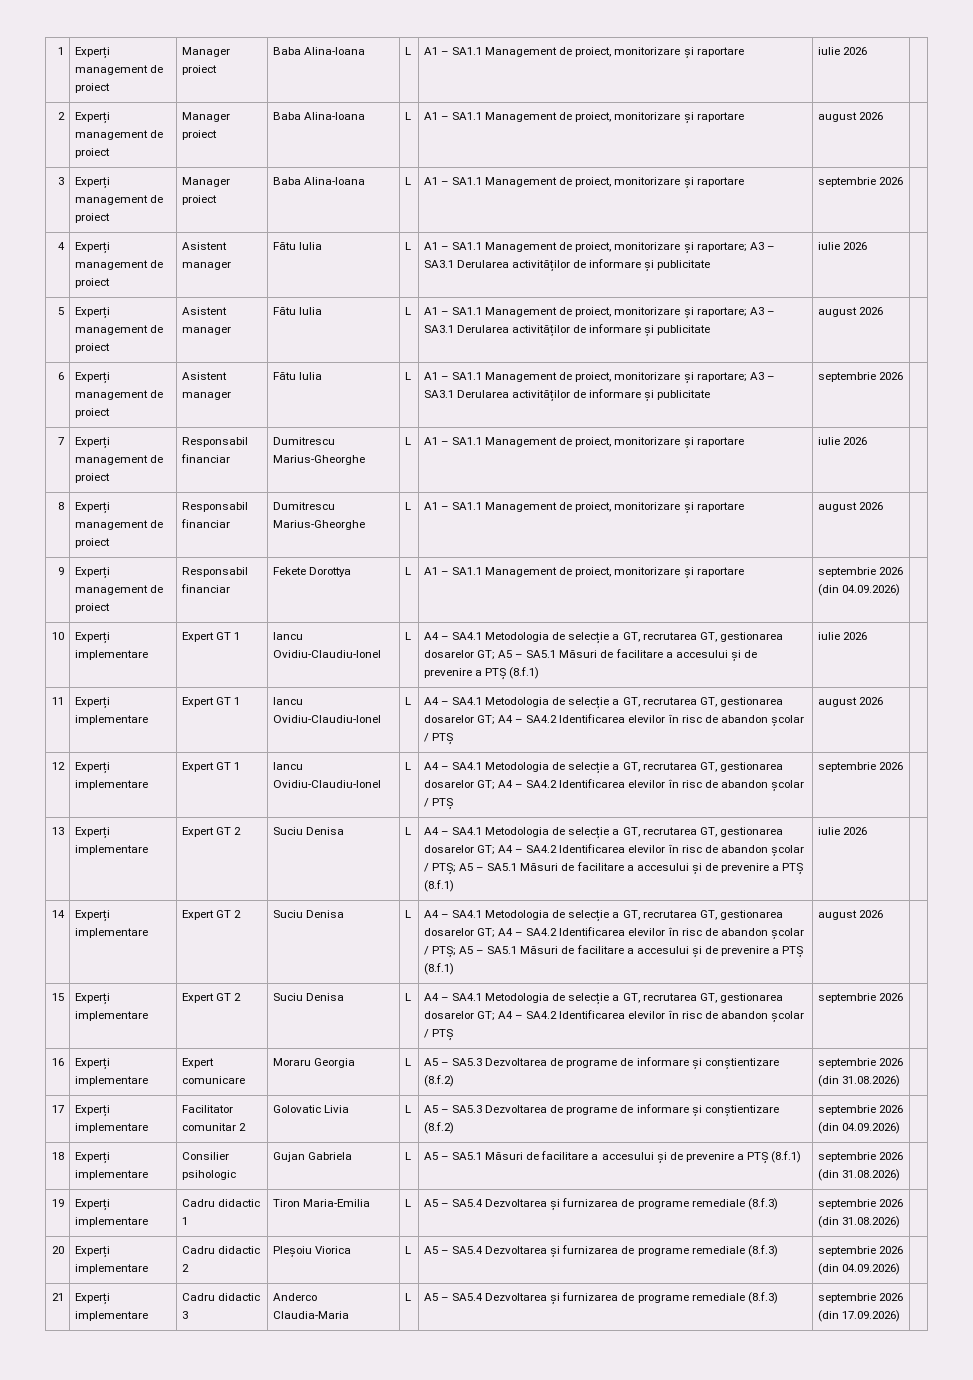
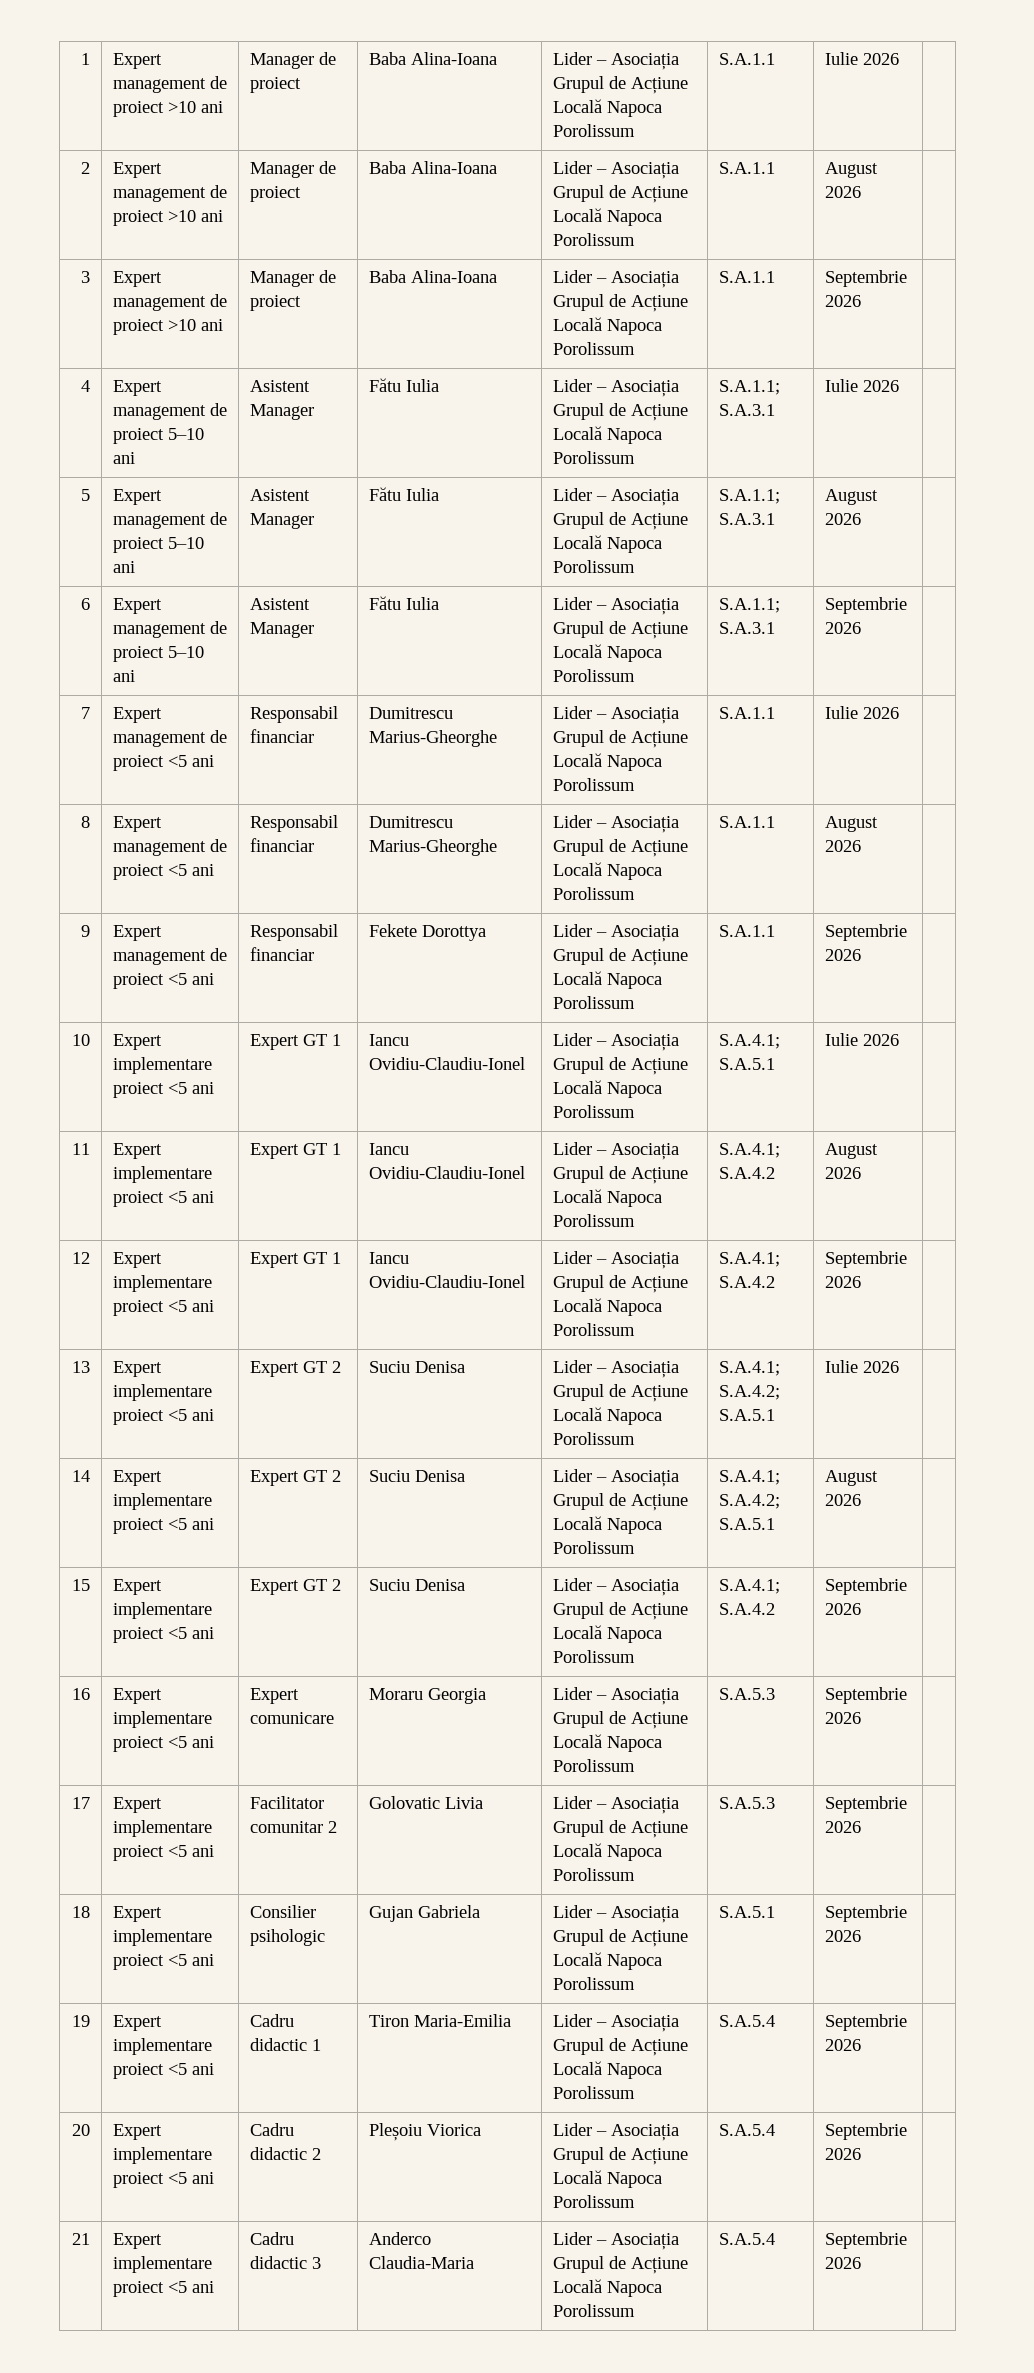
- 1 | Experți management de proiect | Manager proiect | Baba Alina-Ioana | L | A1 – SA1.1 Management de proiect, monitorizare și raportare | iulie 2026 |
+ 1 | Expert management de proiect >10 ani | Manager de proiect | Baba Alina-Ioana | Lider – Asociația Grupul de Acțiune Locală Napoca Porolissum | S.A.1.1 | Iulie 2026 |
- 2 | Experți management de proiect | Manager proiect | Baba Alina-Ioana | L | A1 – SA1.1 Management de proiect, monitorizare și raportare | august 2026 |
+ 2 | Expert management de proiect >10 ani | Manager de proiect | Baba Alina-Ioana | Lider – Asociația Grupul de Acțiune Locală Napoca Porolissum | S.A.1.1 | August 2026 |
- 3 | Experți management de proiect | Manager proiect | Baba Alina-Ioana | L | A1 – SA1.1 Management de proiect, monitorizare și raportare | septembrie 2026 |
+ 3 | Expert management de proiect >10 ani | Manager de proiect | Baba Alina-Ioana | Lider – Asociația Grupul de Acțiune Locală Napoca Porolissum | S.A.1.1 | Septembrie 2026 |
- 4 | Experți management de proiect | Asistent manager | Fătu Iulia | L | A1 – SA1.1 Management de proiect, monitorizare și raportare; A3 – SA3.1 Derularea activităților de informare și publicitate | iulie 2026 |
+ 4 | Expert management de proiect 5–10 ani | Asistent Manager | Fătu Iulia | Lider – Asociația Grupul de Acțiune Locală Napoca Porolissum | S.A.1.1; S.A.3.1 | Iulie 2026 |
- 5 | Experți management de proiect | Asistent manager | Fătu Iulia | L | A1 – SA1.1 Management de proiect, monitorizare și raportare; A3 – SA3.1 Derularea activităților de informare și publicitate | august 2026 |
+ 5 | Expert management de proiect 5–10 ani | Asistent Manager | Fătu Iulia | Lider – Asociația Grupul de Acțiune Locală Napoca Porolissum | S.A.1.1; S.A.3.1 | August 2026 |
- 6 | Experți management de proiect | Asistent manager | Fătu Iulia | L | A1 – SA1.1 Management de proiect, monitorizare și raportare; A3 – SA3.1 Derularea activităților de informare și publicitate | septembrie 2026 |
+ 6 | Expert management de proiect 5–10 ani | Asistent Manager | Fătu Iulia | Lider – Asociația Grupul de Acțiune Locală Napoca Porolissum | S.A.1.1; S.A.3.1 | Septembrie 2026 |
- 7 | Experți management de proiect | Responsabil financiar | Dumitrescu Marius-Gheorghe | L | A1 – SA1.1 Management de proiect, monitorizare și raportare | iulie 2026 |
+ 7 | Expert management de proiect <5 ani | Responsabil financiar | Dumitrescu Marius-Gheorghe | Lider – Asociația Grupul de Acțiune Locală Napoca Porolissum | S.A.1.1 | Iulie 2026 |
- 8 | Experți management de proiect | Responsabil financiar | Dumitrescu Marius-Gheorghe | L | A1 – SA1.1 Management de proiect, monitorizare și raportare | august 2026 |
+ 8 | Expert management de proiect <5 ani | Responsabil financiar | Dumitrescu Marius-Gheorghe | Lider – Asociația Grupul de Acțiune Locală Napoca Porolissum | S.A.1.1 | August 2026 |
- 9 | Experți management de proiect | Responsabil financiar | Fekete Dorottya | L | A1 – SA1.1 Management de proiect, monitorizare și raportare | septembrie 2026 (din 04.09.2026) |
+ 9 | Expert management de proiect <5 ani | Responsabil financiar | Fekete Dorottya | Lider – Asociația Grupul de Acțiune Locală Napoca Porolissum | S.A.1.1 | Septembrie 2026 |
- 10 | Experți implementare | Expert GT 1 | Iancu Ovidiu-Claudiu-Ionel | L | A4 – SA4.1 Metodologia de selecție a GT, recrutarea GT, gestionarea dosarelor GT; A5 – SA5.1 Măsuri de facilitare a accesului și de prevenire a PTȘ (8.f.1) | iulie 2026 |
+ 10 | Expert implementare proiect <5 ani | Expert GT 1 | Iancu Ovidiu-Claudiu-Ionel | Lider – Asociația Grupul de Acțiune Locală Napoca Porolissum | S.A.4.1; S.A.5.1 | Iulie 2026 |
- 11 | Experți implementare | Expert GT 1 | Iancu Ovidiu-Claudiu-Ionel | L | A4 – SA4.1 Metodologia de selecție a GT, recrutarea GT, gestionarea dosarelor GT; A4 – SA4.2 Identificarea elevilor în risc de abandon școlar / PTȘ | august 2026 |
+ 11 | Expert implementare proiect <5 ani | Expert GT 1 | Iancu Ovidiu-Claudiu-Ionel | Lider – Asociația Grupul de Acțiune Locală Napoca Porolissum | S.A.4.1; S.A.4.2 | August 2026 |
- 12 | Experți implementare | Expert GT 1 | Iancu Ovidiu-Claudiu-Ionel | L | A4 – SA4.1 Metodologia de selecție a GT, recrutarea GT, gestionarea dosarelor GT; A4 – SA4.2 Identificarea elevilor în risc de abandon școlar / PTȘ | septembrie 2026 |
+ 12 | Expert implementare proiect <5 ani | Expert GT 1 | Iancu Ovidiu-Claudiu-Ionel | Lider – Asociația Grupul de Acțiune Locală Napoca Porolissum | S.A.4.1; S.A.4.2 | Septembrie 2026 |
- Experți implementare | Expert GT 2 | Suciu Denisa | L | A4 – SA4.1 Metodologia de selecție a GT, recrutarea GT, gestionarea dosarelor GT; A4 – SA4.2 Identificarea elevilor în risc de abandon școlar / PTȘ; A5 – SA5.1 Măsuri de facilitare a accesului și de prevenire a PTȘ (8.f.1) | iulie 2026
+ Expert implementare proiect <5 ani | Expert GT 2 | Suciu Denisa | Lider – Asociația Grupul de Acțiune Locală Napoca Porolissum | S.A.4.1; S.A.4.2; S.A.5.1 | Iulie 2026
- Experți implementare | Expert GT 2 | Suciu Denisa | L | A4 – SA4.1 Metodologia de selecție a GT, recrutarea GT, gestionarea dosarelor GT; A4 – SA4.2 Identificarea elevilor în risc de abandon școlar / PTȘ; A5 – SA5.1 Măsuri de facilitare a accesului și de prevenire a PTȘ (8.f.1) | august 2026
+ Expert implementare proiect <5 ani | Expert GT 2 | Suciu Denisa | Lider – Asociația Grupul de Acțiune Locală Napoca Porolissum | S.A.4.1; S.A.4.2; S.A.5.1 | August 2026
- 15 | Experți implementare | Expert GT 2 | Suciu Denisa | L | A4 – SA4.1 Metodologia de selecție a GT, recrutarea GT, gestionarea dosarelor GT; A4 – SA4.2 Identificarea elevilor în risc de abandon școlar / PTȘ | septembrie 2026 |
+ 15 | Expert implementare proiect <5 ani | Expert GT 2 | Suciu Denisa | Lider – Asociația Grupul de Acțiune Locală Napoca Porolissum | S.A.4.1; S.A.4.2 | Septembrie 2026 |
- 16 | Experți implementare | Expert comunicare | Moraru Georgia | L | A5 – SA5.3 Dezvoltarea de programe de informare și conștientizare (8.f.2) | septembrie 2026 (din 31.08.2026) |
+ 16 | Expert implementare proiect <5 ani | Expert comunicare | Moraru Georgia | Lider – Asociația Grupul de Acțiune Locală Napoca Porolissum | S.A.5.3 | Septembrie 2026 |
- 17 | Experți implementare | Facilitator comunitar 2 | Golovatic Livia | L | A5 – SA5.3 Dezvoltarea de programe de informare și conștientizare (8.f.2) | septembrie 2026 (din 04.09.2026) |
+ 17 | Expert implementare proiect <5 ani | Facilitator comunitar 2 | Golovatic Livia | Lider – Asociația Grupul de Acțiune Locală Napoca Porolissum | S.A.5.3 | Septembrie 2026 |
- 18 | Experți implementare | Consilier psihologic | Gujan Gabriela | L | A5 – SA5.1 Măsuri de facilitare a accesului și de prevenire a PTȘ (8.f.1) | septembrie 2026 (din 31.08.2026) |
+ 18 | Expert implementare proiect <5 ani | Consilier psihologic | Gujan Gabriela | Lider – Asociația Grupul de Acțiune Locală Napoca Porolissum | S.A.5.1 | Septembrie 2026 |
- 19 | Experți implementare | Cadru didactic 1 | Tiron Maria-Emilia | L | A5 – SA5.4 Dezvoltarea și furnizarea de programe remediale (8.f.3) | septembrie 2026 (din 31.08.2026) |
+ 19 | Expert implementare proiect <5 ani | Cadru didactic 1 | Tiron Maria-Emilia | Lider – Asociația Grupul de Acțiune Locală Napoca Porolissum | S.A.5.4 | Septembrie 2026 |
- 20 | Experți implementare | Cadru didactic 2 | Pleșoiu Viorica | L | A5 – SA5.4 Dezvoltarea și furnizarea de programe remediale (8.f.3) | septembrie 2026 (din 04.09.2026) |
+ 20 | Expert implementare proiect <5 ani | Cadru didactic 2 | Pleșoiu Viorica | Lider – Asociația Grupul de Acțiune Locală Napoca Porolissum | S.A.5.4 | Septembrie 2026 |
- 21 | Experți implementare | Cadru didactic 3 | Anderco Claudia-Maria | L | A5 – SA5.4 Dezvoltarea și furnizarea de programe remediale (8.f.3) | septembrie 2026 (din 17.09.2026) |
+ 21 | Expert implementare proiect <5 ani | Cadru didactic 3 | Anderco Claudia-Maria | Lider – Asociația Grupul de Acțiune Locală Napoca Porolissum | S.A.5.4 | Septembrie 2026 |

